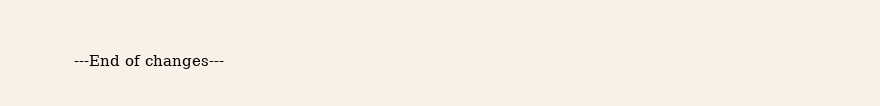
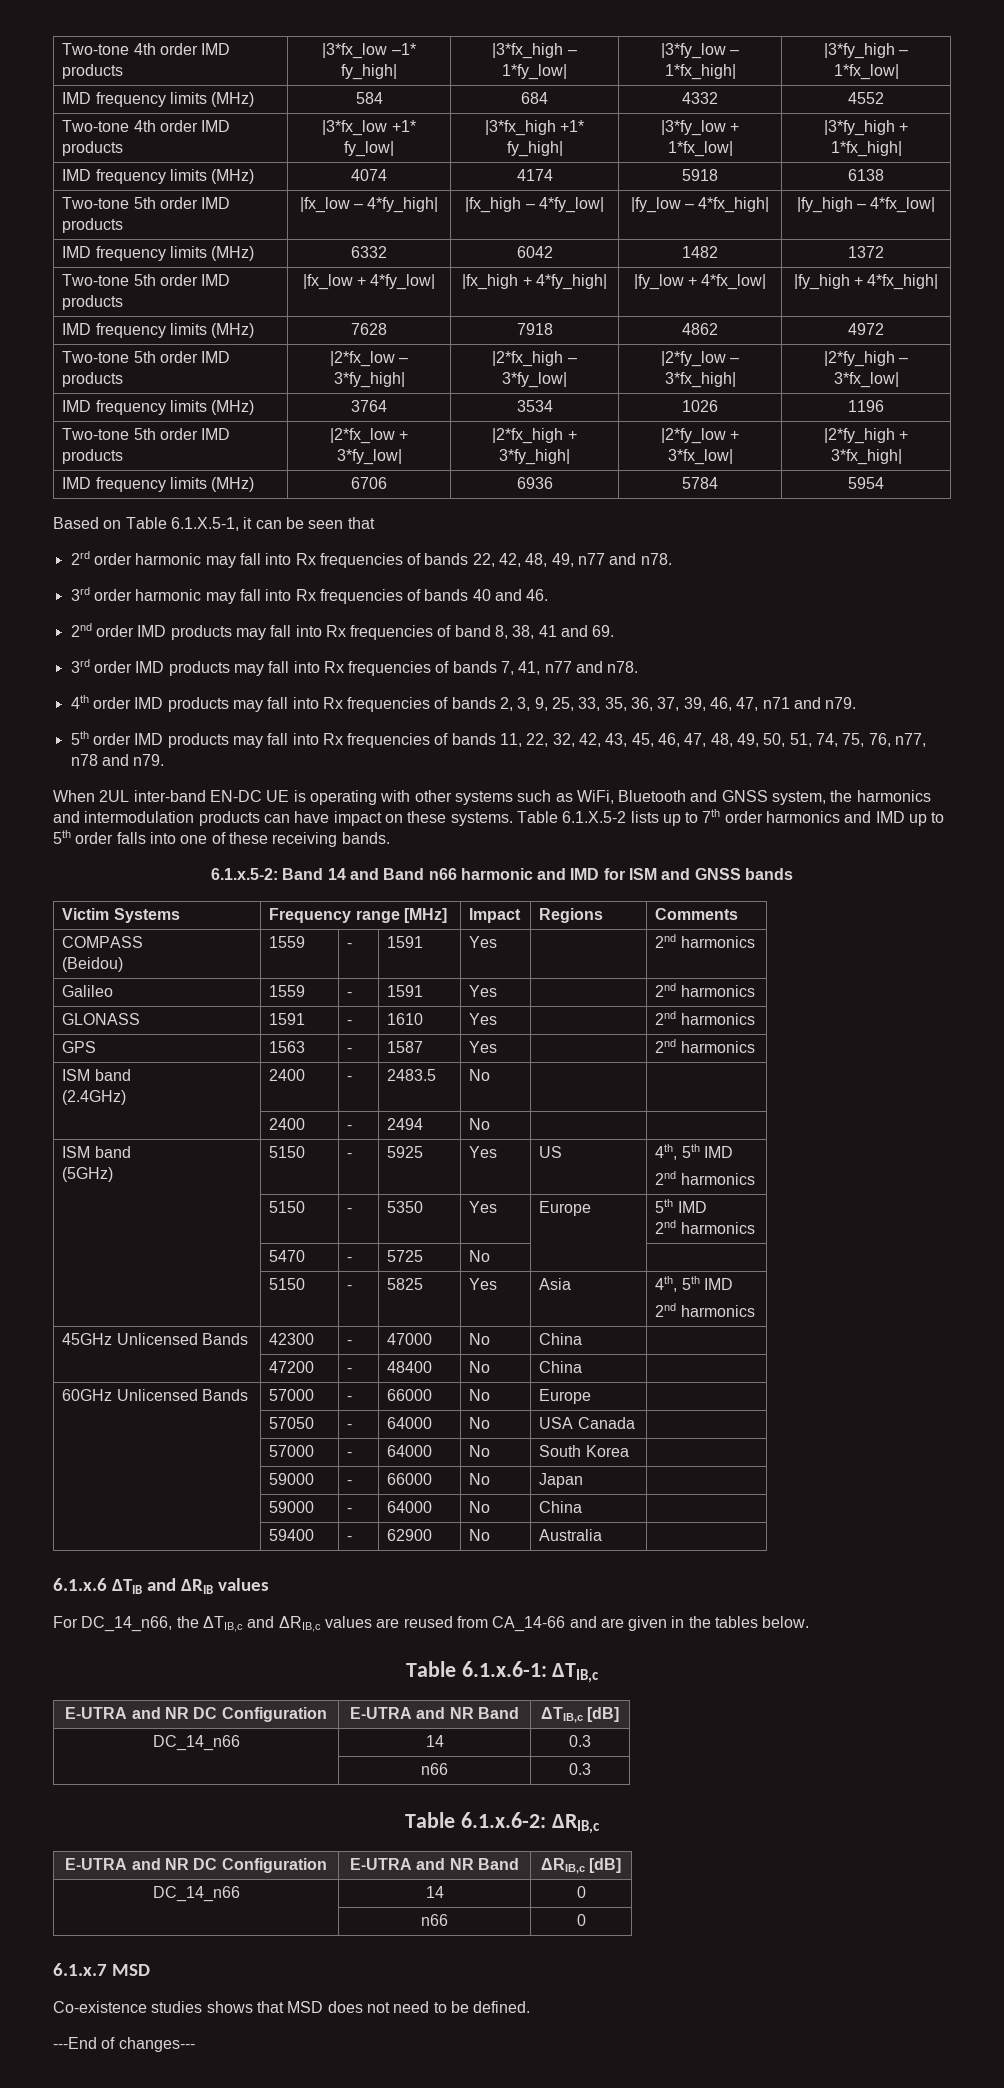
+ Two-tone 4th order IMD products | |3*fx_low –1* fy_high| | |3*fx_high – 1*fy_low| | |3*fy_low – 1*fx_high| | |3*fy_high – 1*fx_low|
+ IMD frequency limits (MHz) | 584 | 684 | 4332 | 4552
+ Two-tone 4th order IMD products | |3*fx_low +1* fy_low| | |3*fx_high +1* fy_high| | |3*fy_low + 1*fx_low| | |3*fy_high + 1*fx_high|
+ IMD frequency limits (MHz) | 4074 | 4174 | 5918 | 6138
+ Two-tone 5th order IMD products | |fx_low – 4*fy_high| | |fx_high – 4*fy_low| | |fy_low – 4*fx_high| | |fy_high – 4*fx_low|
+ IMD frequency limits (MHz) | 6332 | 6042 | 1482 | 1372
+ Two-tone 5th order IMD products | |fx_low + 4*fy_low| | |fx_high + 4*fy_high| | |fy_low + 4*fx_low| | |fy_high + 4*fx_high|
+ IMD frequency limits (MHz) | 7628 | 7918 | 4862 | 4972
+ Two-tone 5th order IMD products | |2*fx_low – 3*fy_high| | |2*fx_high – 3*fy_low| | |2*fy_low – 3*fx_high| | |2*fy_high – 3*fx_low|
+ IMD frequency limits (MHz) | 3764 | 3534 | 1026 | 1196
+ Two-tone 5th order IMD products | |2*fx_low + 3*fy_low| | |2*fx_high + 3*fy_high| | |2*fy_low + 3*fx_low| | |2*fy_high + 3*fx_high|
+ IMD frequency limits (MHz) | 6706 | 6936 | 5784 | 5954
+ Based on Table 6.1.X.5-1, it can be seen that
+ 2rd order harmonic may fall into Rx frequencies of bands 22, 42, 48, 49, n77 and n78.
+ 3rd order harmonic may fall into Rx frequencies of bands 40 and 46.
+ 2nd order IMD products may fall into Rx frequencies of band 8, 38, 41 and 69.
+ 3rd order IMD products may fall into Rx frequencies of bands 7, 41, n77 and n78.
+ 4th order IMD products may fall into Rx frequencies of bands 2, 3, 9, 25, 33, 35, 36, 37, 39, 46, 47, n71 and n79.
+ 5th order IMD products may fall into Rx frequencies of bands 11, 22, 32, 42, 43, 45, 46, 47, 48, 49, 50, 51, 74, 75, 76, n77, n78 and n79.
+ When 2UL inter-band EN-DC UE is operating with other systems such as WiFi, Bluetooth and GNSS system, the harmonics and intermodulation products can have impact on these systems. Table 6.1.X.5-2 lists up to 7th order harmonics and IMD up to 5th order falls into one of these receiving bands.
+ 6.1.x.5-2: Band 14 and Band n66 harmonic and IMD for ISM and GNSS bands
+ Victim Systems | Frequency range [MHz] | Impact | Regions | Comments
+ COMPASS
+ (Beidou) | 1559 | - | 1591 | Yes | | 2nd harmonics
+ Galileo | 1559 | - | 1591 | Yes | | 2nd harmonics
+ GLONASS | 1591 | - | 1610 | Yes | | 2nd harmonics
+ GPS | 1563 | - | 1587 | Yes | | 2nd harmonics
+ ISM band
+ (2.4GHz) | 2400 | - | 2483.5 | No | |
+ | 2400 | - | 2494 | No | |
+ ISM band
+ (5GHz) | 5150 | - | 5925 | Yes | US | 4th, 5th IMD
+ 2nd harmonics
+ | 5150 | - | 5350 | Yes | Europe | 5th IMD
+ 2nd harmonics
+ | 5470 | - | 5725 | No | |
+ | 5150 | - | 5825 | Yes | Asia | 4th, 5th IMD
+ 2nd harmonics
+ 45GHz Unlicensed Bands | 42300 | - | 47000 | No | China |
+ | 47200 | - | 48400 | No | China |
+ 60GHz Unlicensed Bands | 57000 | - | 66000 | No | Europe |
+ | 57050 | - | 64000 | No | USA Canada |
+ | 57000 | - | 64000 | No | South Korea |
+ | 59000 | - | 66000 | No | Japan |
+ | 59000 | - | 64000 | No | China |
+ | 59400 | - | 62900 | No | Australia |
+ 6.1.x.6 ∆TIB and ∆RIB values
+ For DC_14_n66, the ΔTIB,c and ΔRIB,c values are reused from CA_14-66 and are given in the tables below.
+ Table 6.1.x.6-1: ΔTIB,c
+ E-UTRA and NR DC Configuration | E-UTRA and NR Band | ΔTIB,c [dB]
+ DC_14_n66 | 14 | 0.3
+ | n66 | 0.3
+ Table 6.1.x.6-2: ΔRIB,c
+ E-UTRA and NR DC Configuration | E-UTRA and NR Band | ΔRIB,c [dB]
+ DC_14_n66 | 14 | 0
+ | n66 | 0
+ 6.1.x.7 MSD
+ Co-existence studies shows that MSD does not need to be defined.

